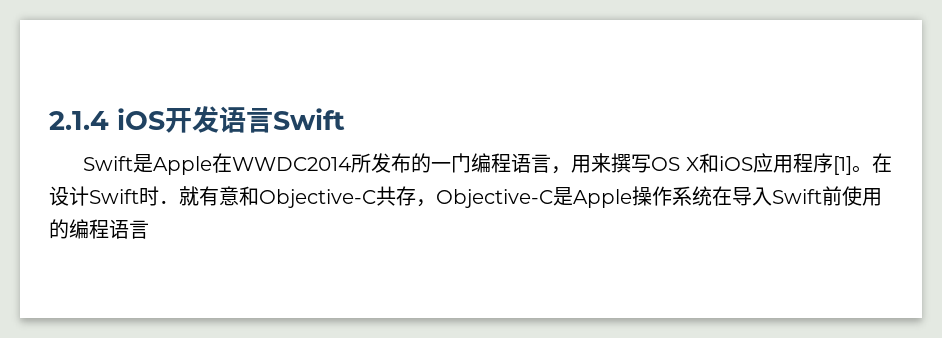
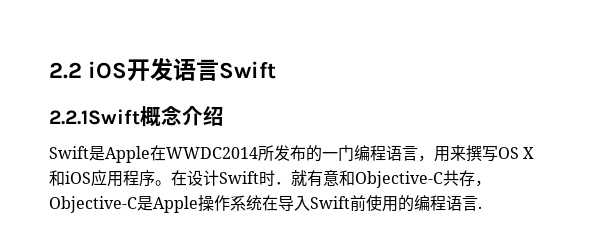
- 2.1.4 iOS开发语言Swift
+ 2.2 iOS开发语言Swift
+ 2.2.1Swift概念介绍
- Swift是Apple在WWDC2014所发布的一门编程语言，用来撰写OS X和iOS应用程序[1]。
+ Swift是Apple在WWDC2014所发布的一门编程语言，用来撰写OS X和iOS应用程序。
- 在设计Swift时．就有意和Objective-C共存，Objective-C是Apple操作系统在导入Swift前使用的编程语言
+ 在设计Swift时．就有意和Objective-C共存，Objective-C是Apple操作系统在导入Swift前使用的编程语言.

